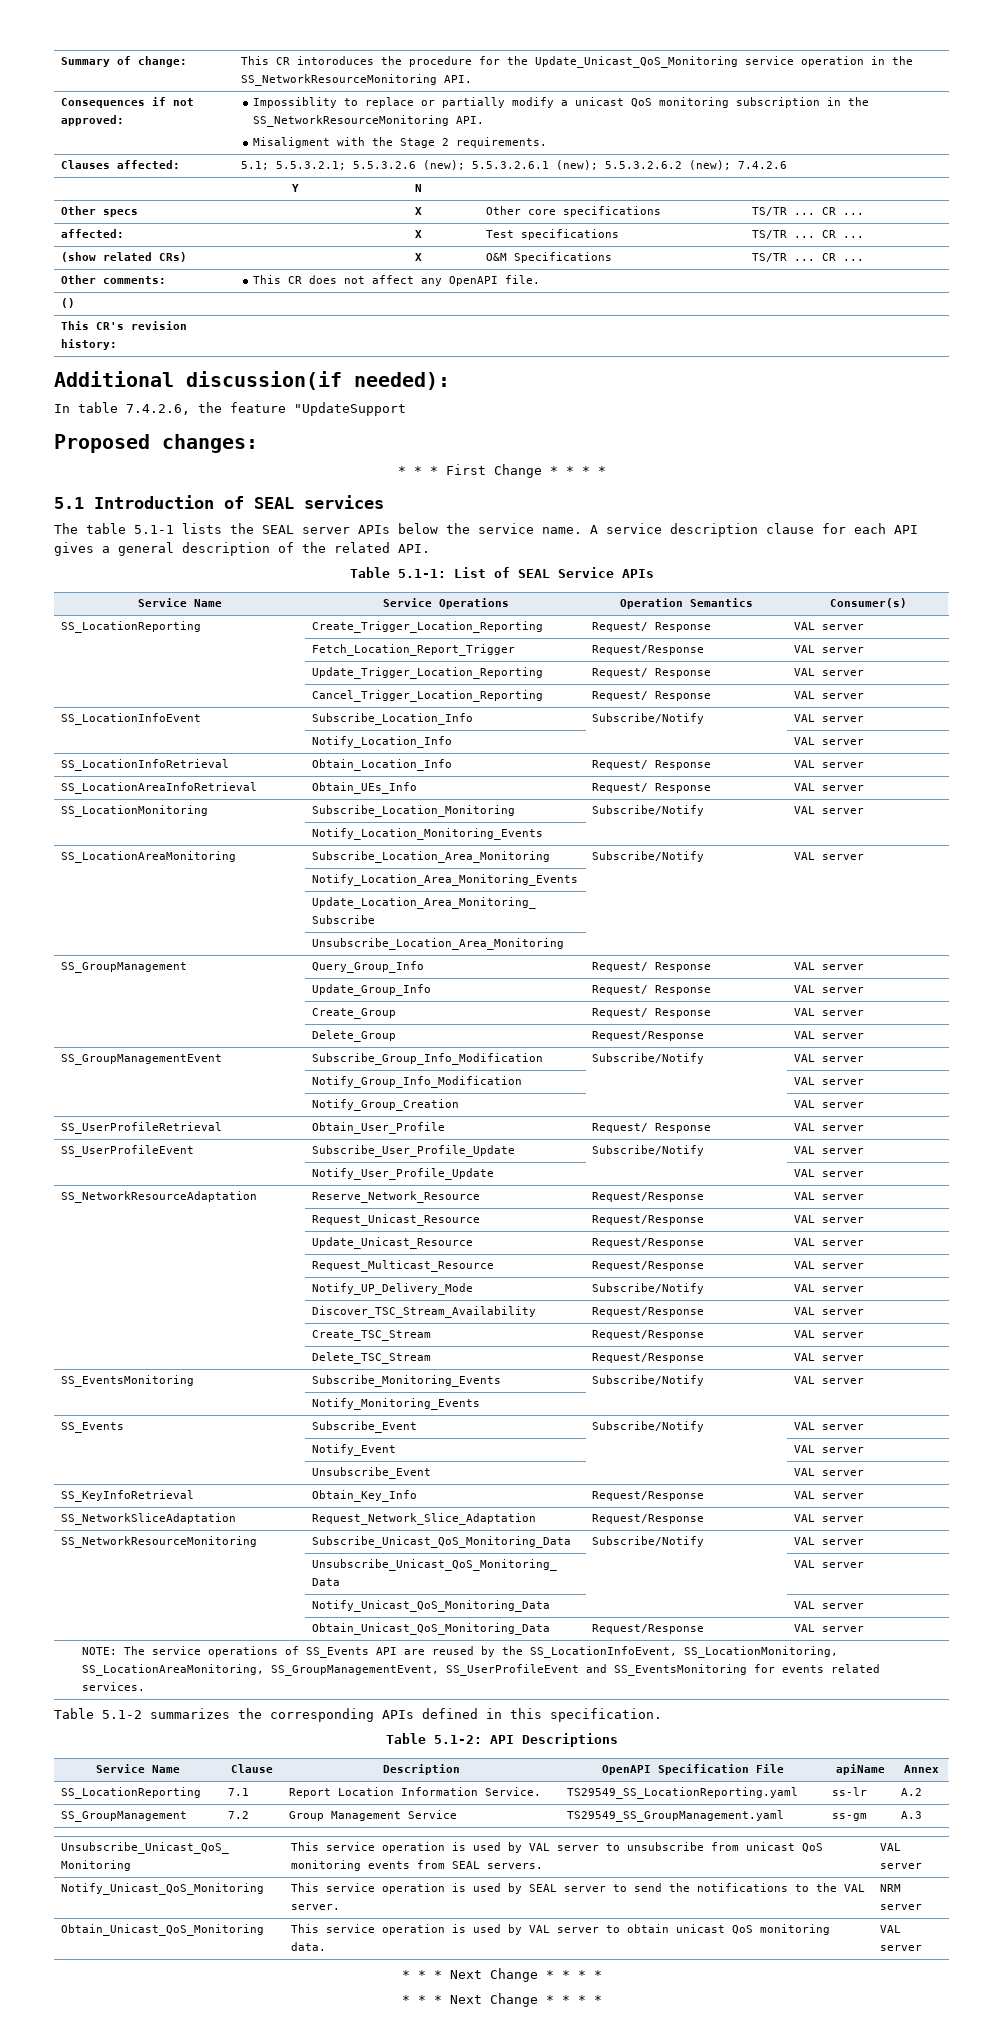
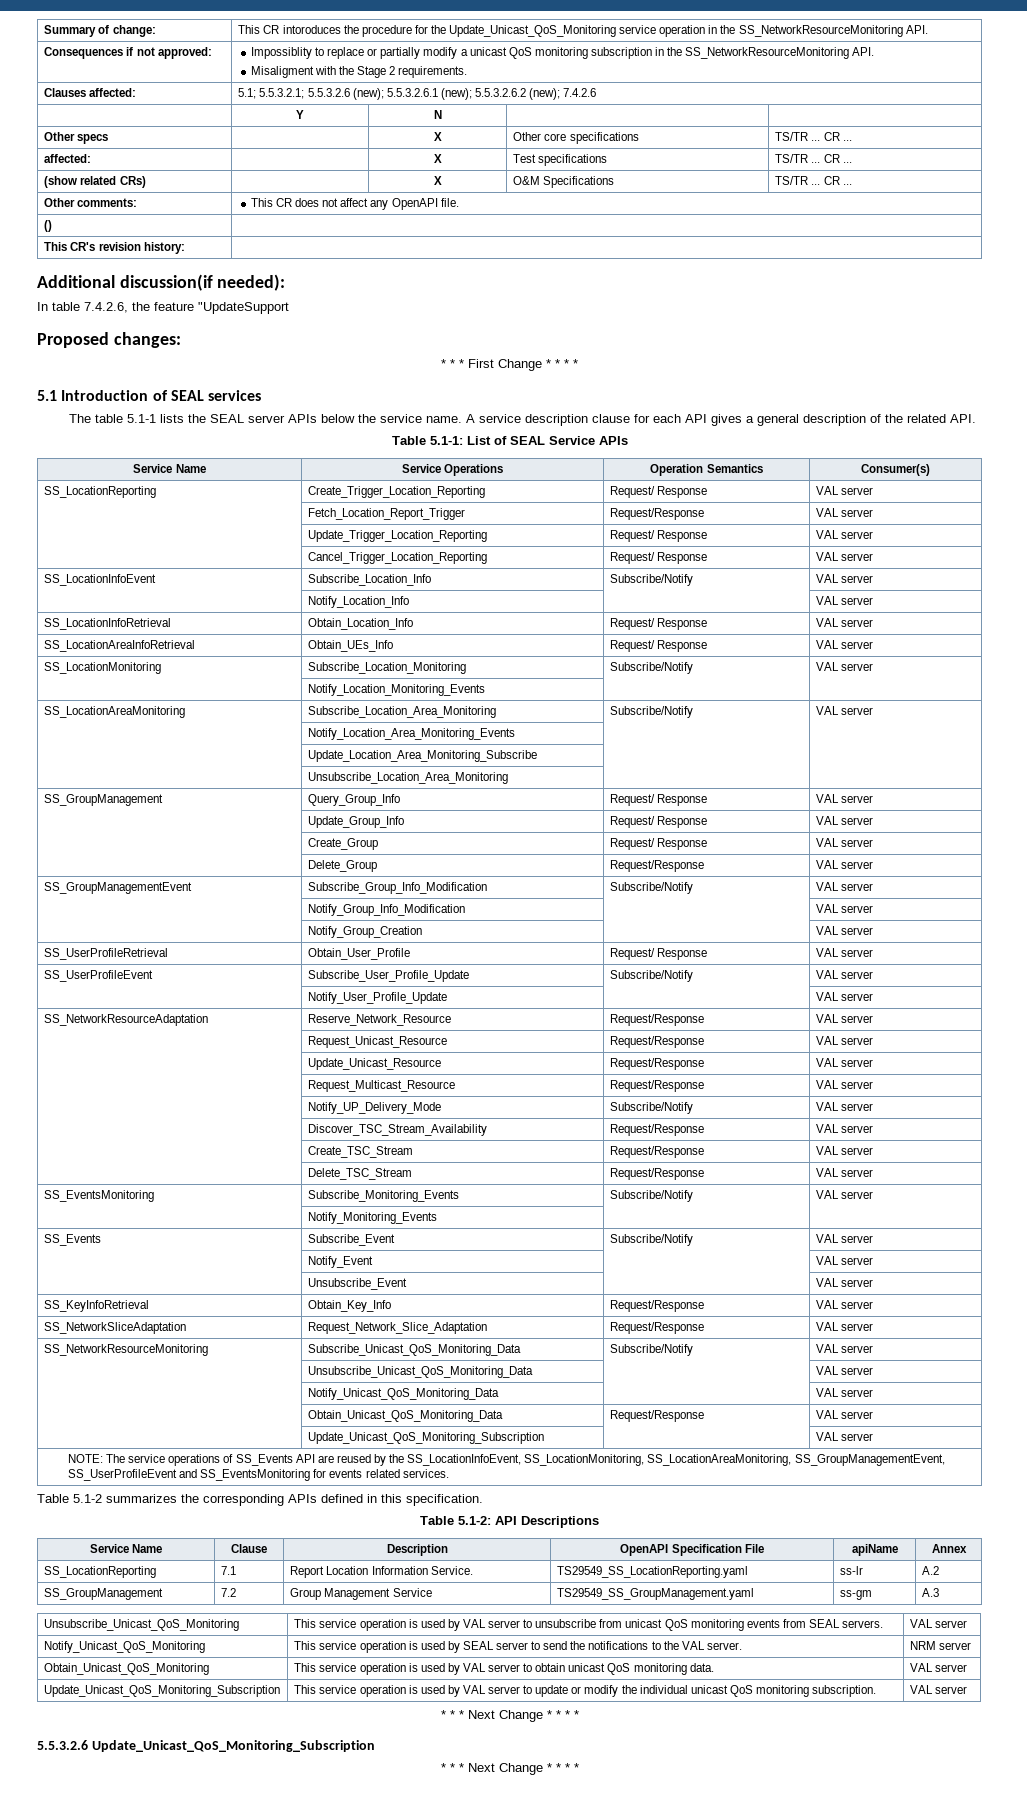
+ | Update_Unicast_QoS_Monitoring_Subscription | | VAL server
  Obtain_Unicast_QoS_Monitoring | This service operation is used by VAL server to obtain unicast QoS monitoring data. | VAL server
+ Update_Unicast_QoS_Monitoring_Subscription | This service operation is used by VAL server to update or modify the individual unicast QoS monitoring subscription. | VAL server
  * * * Next Change * * * *
+ 5.5.3.2.6 Update_Unicast_QoS_Monitoring_Subscription

